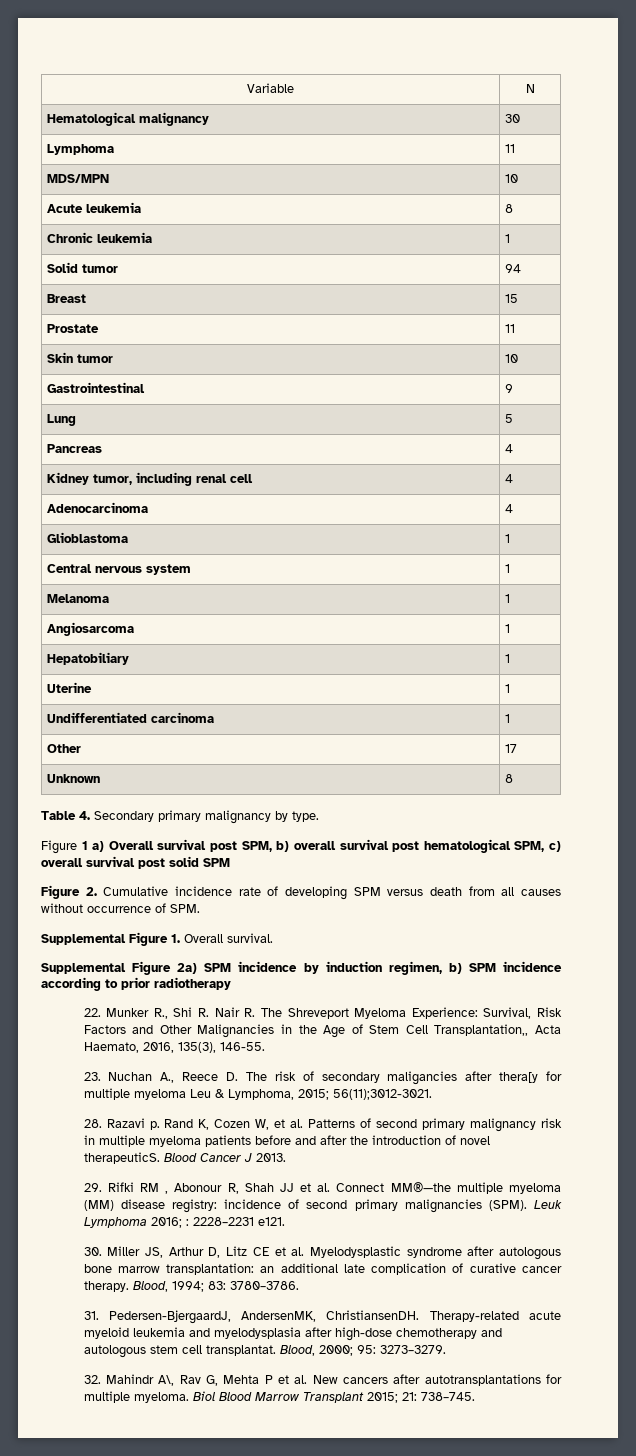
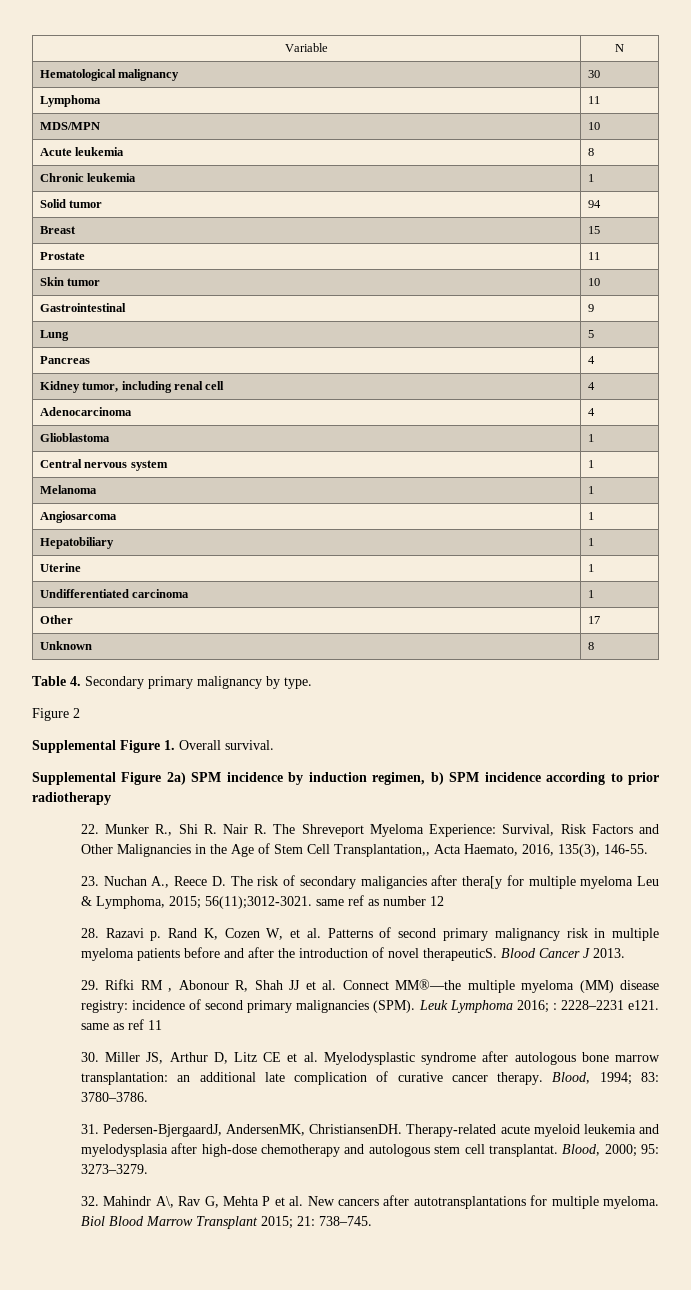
- Figure 1 a) Overall survival post SPM, b) overall survival post hematological SPM, c) overall survival post solid SPM
- Figure 2. Cumulative incidence rate of developing SPM versus death from all causes without occurrence of SPM.
+ Figure 2
- 23. Nuchan A., Reece D. The risk of secondary maligancies after thera[y for multiple myeloma Leu & Lymphoma, 2015; 56(11);3012-3021.
+ 23. Nuchan A., Reece D. The risk of secondary maligancies after thera[y for multiple myeloma Leu & Lymphoma, 2015; 56(11);3012-3021. same ref as number 12
- Leuk Lymphoma 2016; : 2228–2231 e121.
+ Leuk Lymphoma 2016; : 2228–2231 e121. same as ref 11

